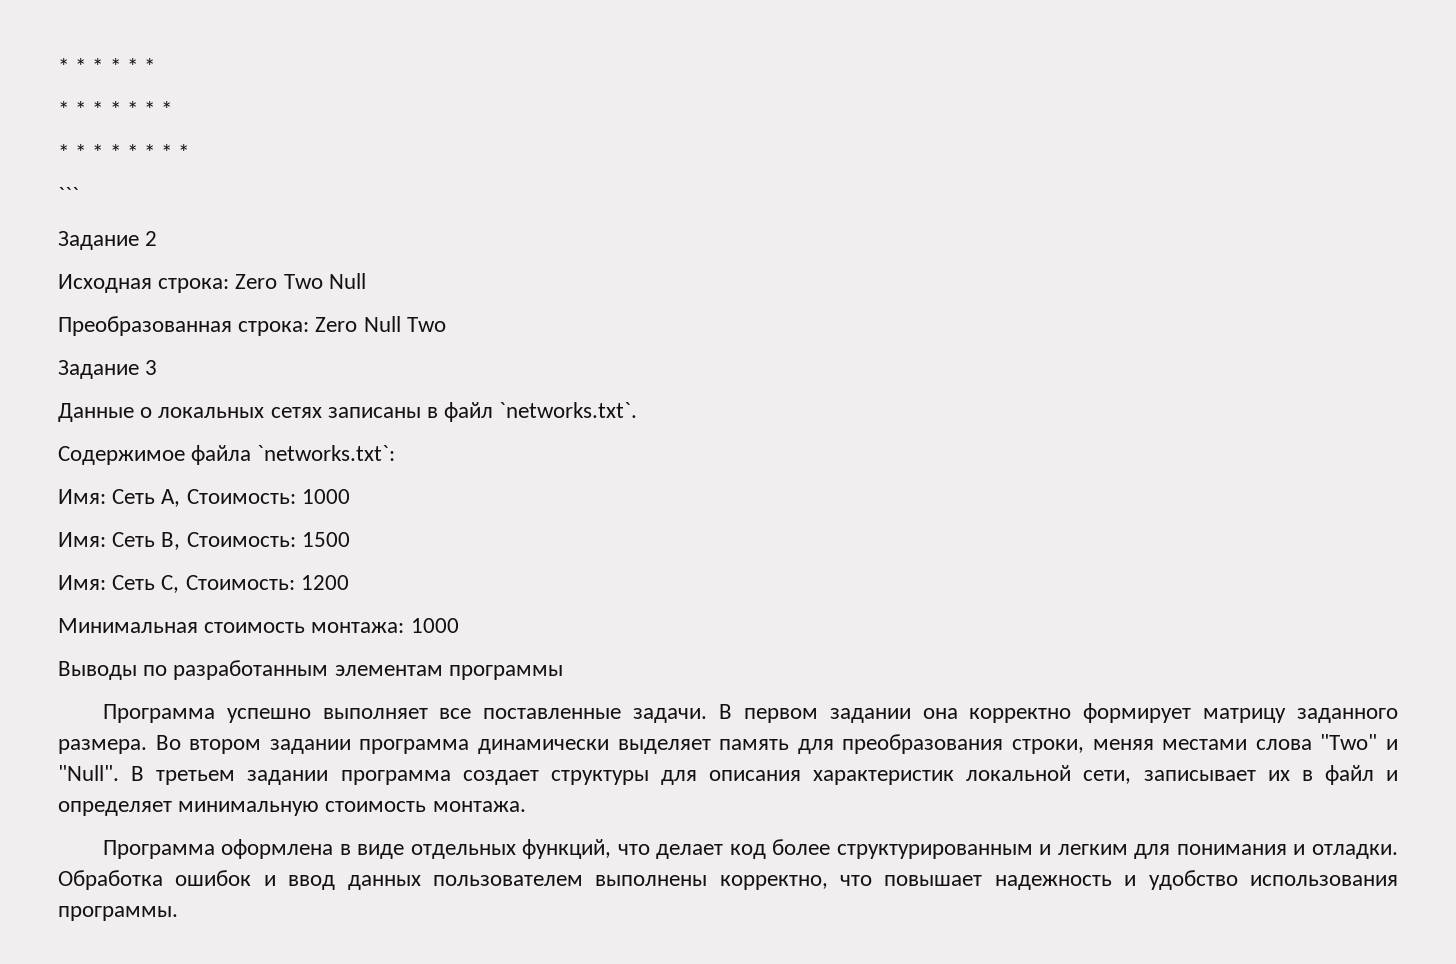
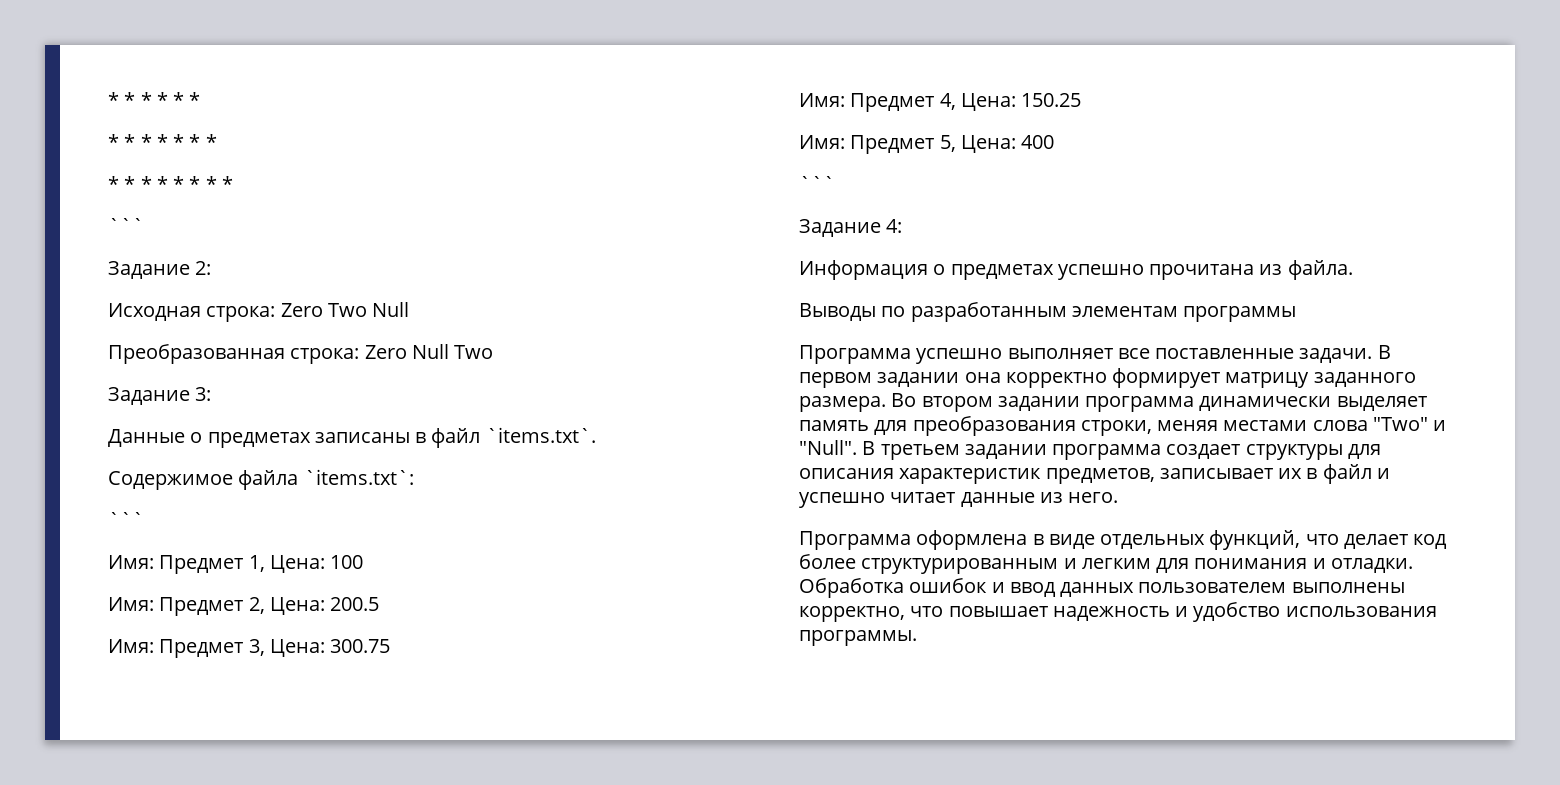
- Задание 2
+ Задание 2:
- Задание 3
+ Задание 3:
- Данные о локальных сетях записаны в файл `networks.txt`.
+ Данные о предметах записаны в файл `items.txt`.
- Содержимое файла `networks.txt`:
- Имя: Сеть A, Стоимость: 1000
- Имя: Сеть B, Стоимость: 1500
- Имя: Сеть C, Стоимость: 1200
- Минимальная стоимость монтажа: 1000
+ Содержимое файла `items.txt`:
+ ```
+ Имя: Предмет 1, Цена: 100
+ Имя: Предмет 2, Цена: 200.5
+ Имя: Предмет 3, Цена: 300.75
+ Имя: Предмет 4, Цена: 150.25
+ Имя: Предмет 5, Цена: 400
+ ```
+ Задание 4:
+ Информация о предметах успешно прочитана из файла.
- В третьем задании программа создает структуры для описания характеристик локальной сети, записывает их в файл и определяет минимальную стоимость монтажа.
+ В третьем задании программа создает структуры для описания характеристик предметов, записывает их в файл и успешно читает данные из него.

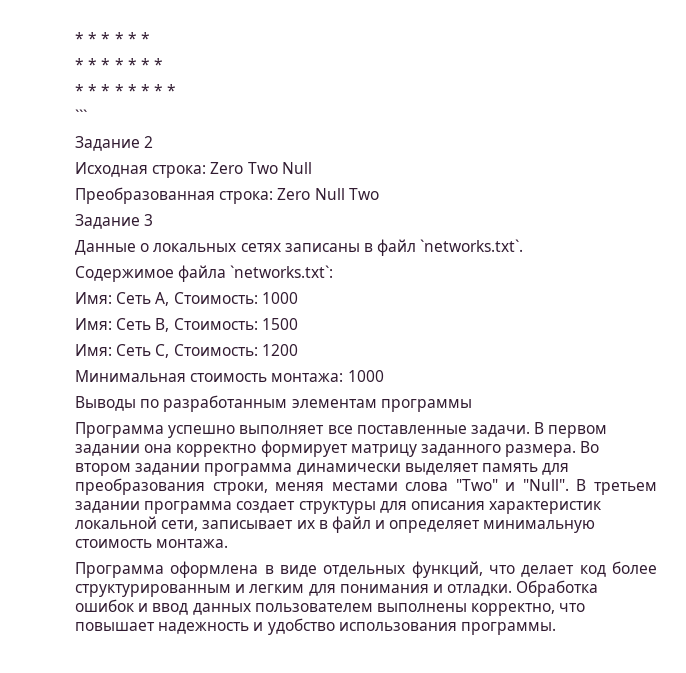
- Задание 2:
+ Задание 2
- Задание 3:
+ Задание 3
- Данные о предметах записаны в файл `items.txt`.
+ Данные о локальных сетях записаны в файл `networks.txt`.
- Содержимое файла `items.txt`:
- ```
- Имя: Предмет 1, Цена: 100
- Имя: Предмет 2, Цена: 200.5
- Имя: Предмет 3, Цена: 300.75
- Имя: Предмет 4, Цена: 150.25
- Имя: Предмет 5, Цена: 400
- ```
- Задание 4:
- Информация о предметах успешно прочитана из файла.
+ Содержимое файла `networks.txt`:
+ Имя: Сеть A, Стоимость: 1000
+ Имя: Сеть B, Стоимость: 1500
+ Имя: Сеть C, Стоимость: 1200
+ Минимальная стоимость монтажа: 1000
- В третьем задании программа создает структуры для описания характеристик предметов, записывает их в файл и успешно читает данные из него.
+ В третьем задании программа создает структуры для описания характеристик локальной сети, записывает их в файл и определяет минимальную стоимость монтажа.

